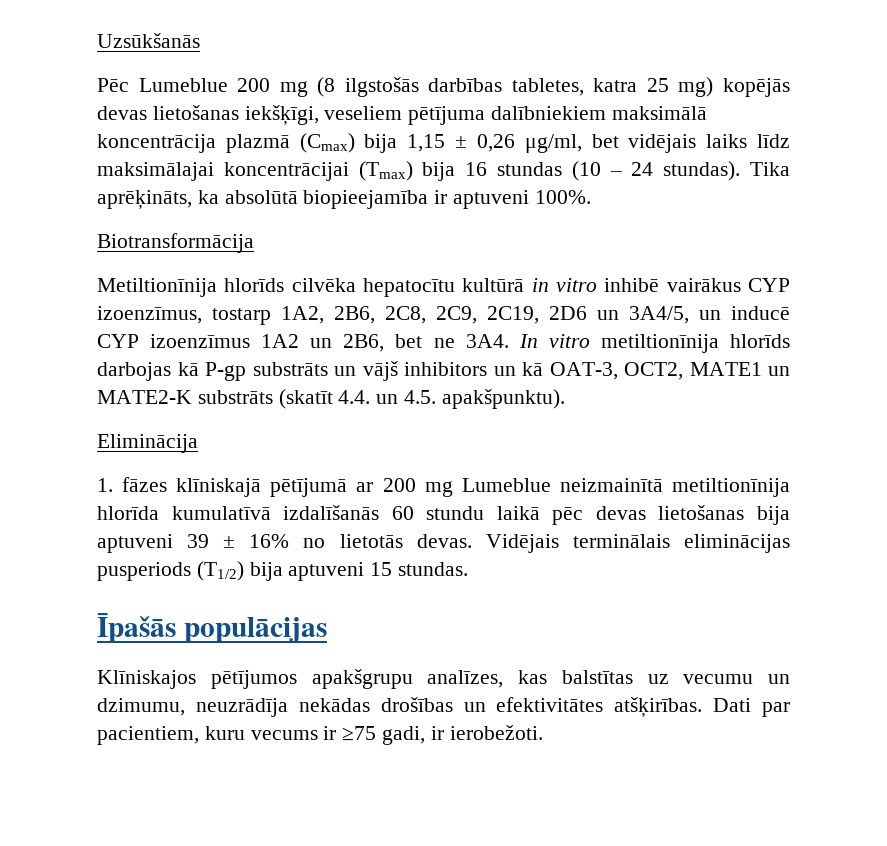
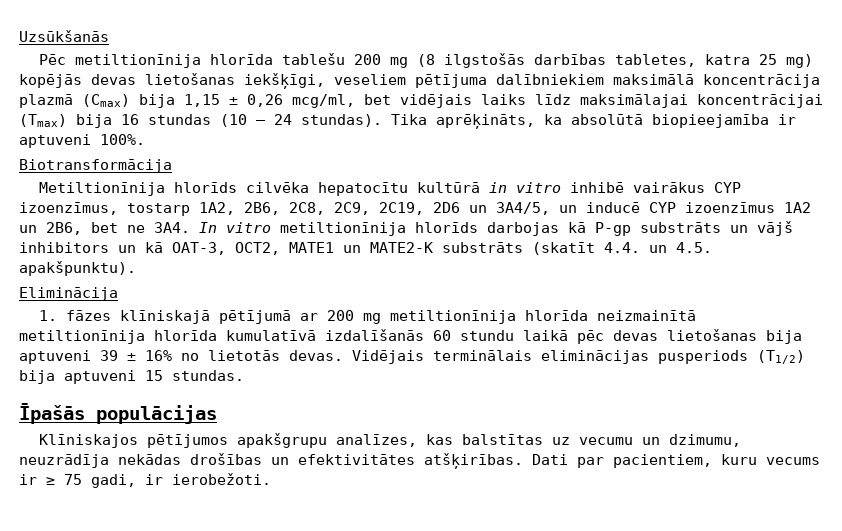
- Pēc Lumeblue 200 mg (8 ilgstošās darbības tabletes, katra 25 mg) kopējās devas lietošanas iekšķīgi, veseliem pētījuma dalībniekiem maksimālā koncentrācija plazmā (Cmax) bija 1,15 ± 0,26 μg/ml, bet vidējais laiks līdz maksimālajai koncentrācijai (Tmax) bija 16 stundas (10 – 24 stundas).
+ Pēc metiltionīnija hlorīda tablešu 200 mg (8 ilgstošās darbības tabletes, katra 25 mg) kopējās devas lietošanas iekšķīgi, veseliem pētījuma dalībniekiem maksimālā koncentrācija plazmā (Cmax) bija 1,15 ± 0,26 mcg/ml, bet vidējais laiks līdz maksimālajai koncentrācijai (Tmax) bija 16 stundas (10 – 24 stundas).
- 1. fāzes klīniskajā pētījumā ar 200 mg Lumeblue neizmainītā metiltionīnija hlorīda kumulatīvā izdalīšanās 60 stundu laikā pēc devas lietošanas bija aptuveni 39 ± 16% no lietotās devas.
+ 1. fāzes klīniskajā pētījumā ar 200 mg metiltionīnija hlorīda neizmainītā metiltionīnija hlorīda kumulatīvā izdalīšanās 60 stundu laikā pēc devas lietošanas bija aptuveni 39 ± 16% no lietotās devas.
- Dati par pacientiem, kuru vecums ir ≥75 gadi, ir ierobežoti.
+ Dati par pacientiem, kuru vecums ir ≥ 75 gadi, ir ierobežoti.

